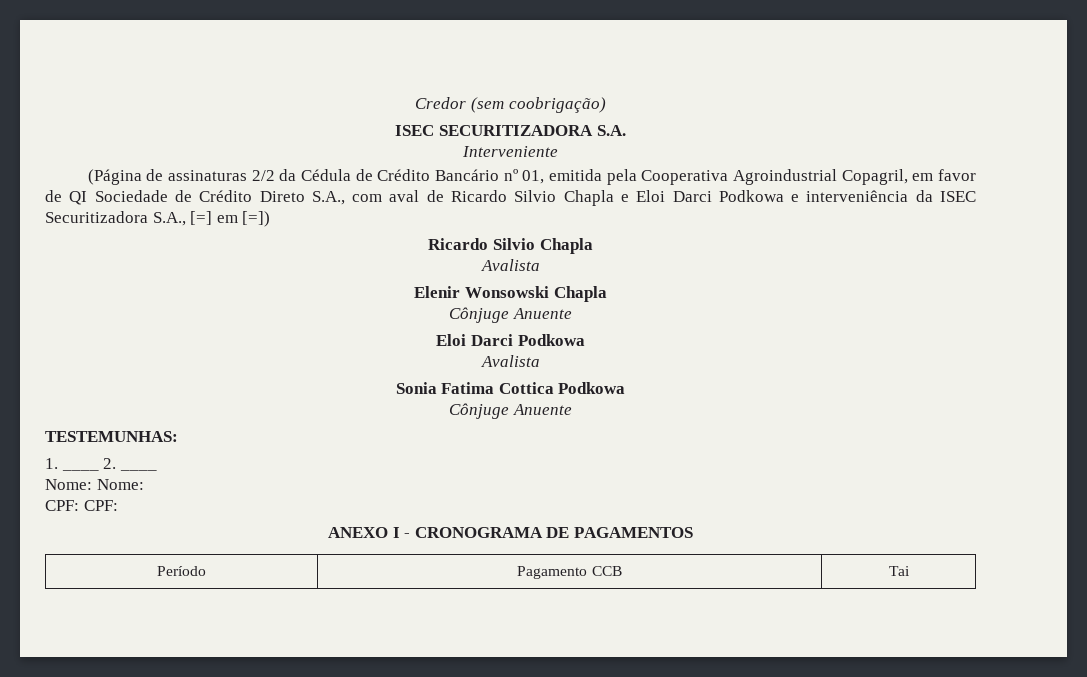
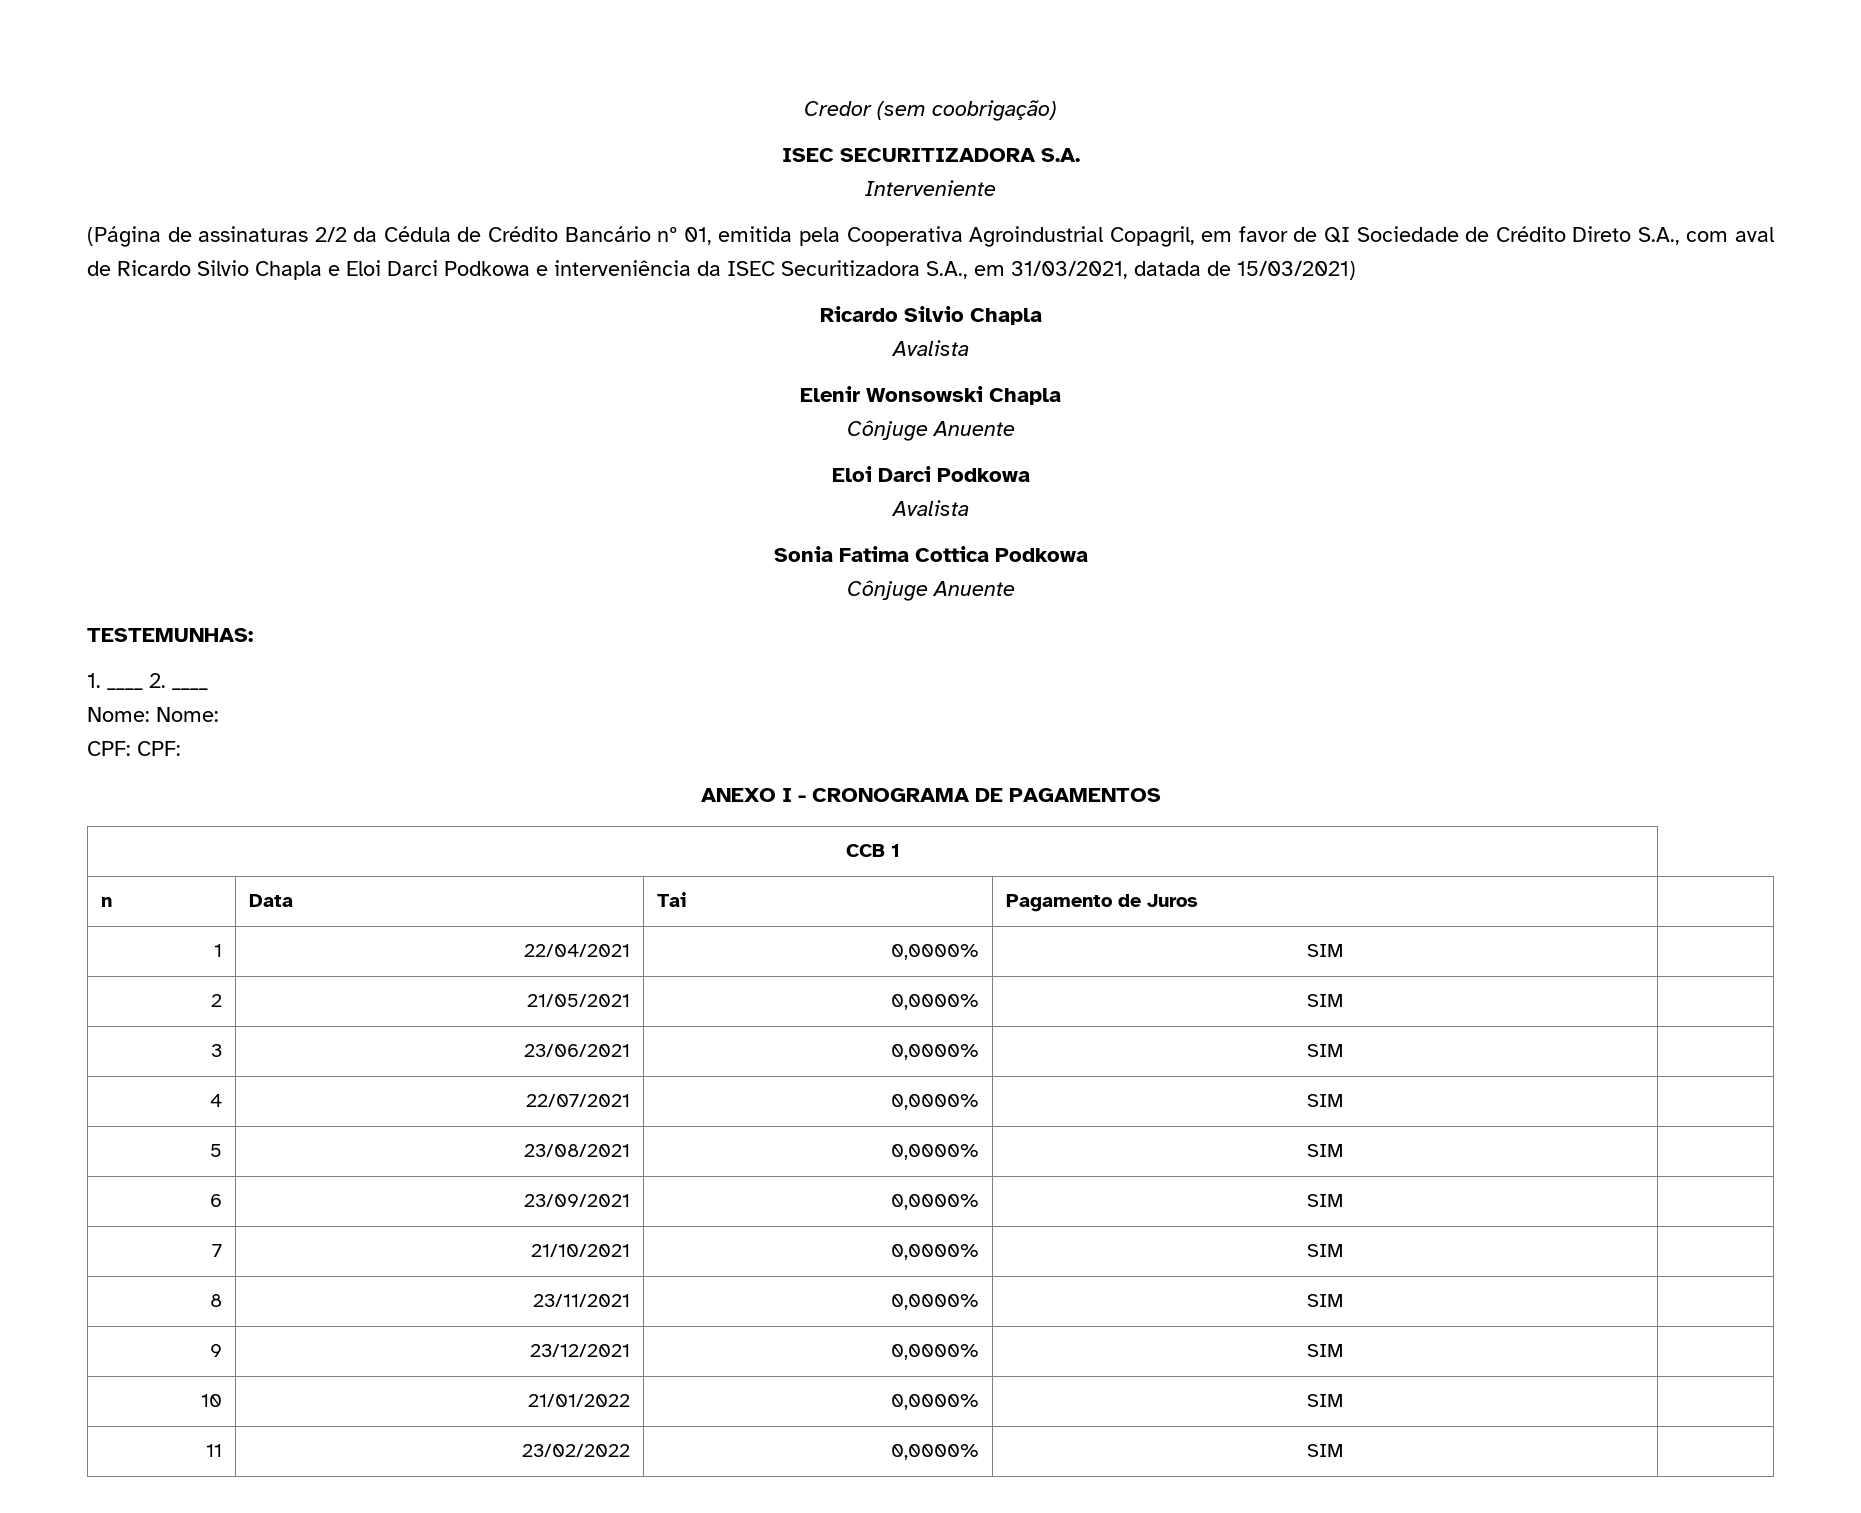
- (Página de assinaturas 2/2 da Cédula de Crédito Bancário nº 01, emitida pela Cooperativa Agroindustrial Copagril, em favor de QI Sociedade de Crédito Direto S.A., com aval de Ricardo Silvio Chapla e Eloi Darci Podkowa e interveniência da ISEC Securitizadora S.A., [=] em [=])
+ (Página de assinaturas 2/2 da Cédula de Crédito Bancário nº 01, emitida pela Cooperativa Agroindustrial Copagril, em favor de QI Sociedade de Crédito Direto S.A., com aval de Ricardo Silvio Chapla e Eloi Darci Podkowa e interveniência da ISEC Securitizadora S.A., em 31/03/2021, datada de 15/03/2021)
- Período | Pagamento CCB | Tai
+ CCB 1
+ n | Data | Tai | Pagamento de Juros |
+ 1 | 22/04/2021 | 0,0000% | SIM |
+ 2 | 21/05/2021 | 0,0000% | SIM |
+ 3 | 23/06/2021 | 0,0000% | SIM |
+ 4 | 22/07/2021 | 0,0000% | SIM |
+ 5 | 23/08/2021 | 0,0000% | SIM |
+ 6 | 23/09/2021 | 0,0000% | SIM |
+ 7 | 21/10/2021 | 0,0000% | SIM |
+ 8 | 23/11/2021 | 0,0000% | SIM |
+ 9 | 23/12/2021 | 0,0000% | SIM |
+ 10 | 21/01/2022 | 0,0000% | SIM |
+ 11 | 23/02/2022 | 0,0000% | SIM |

